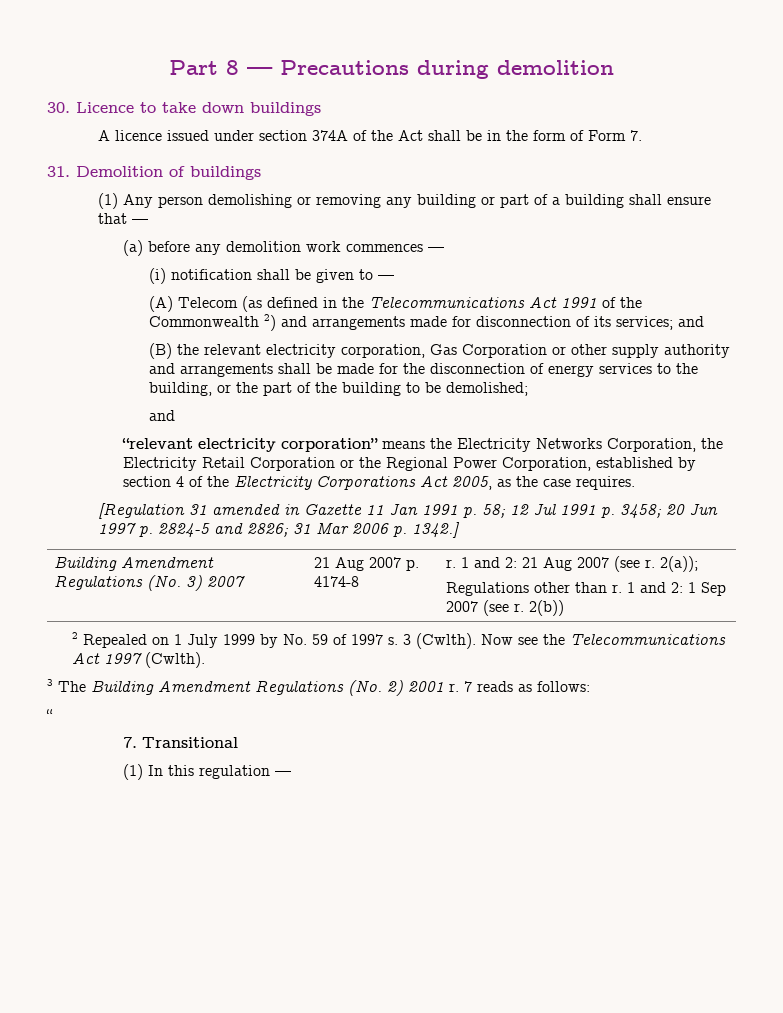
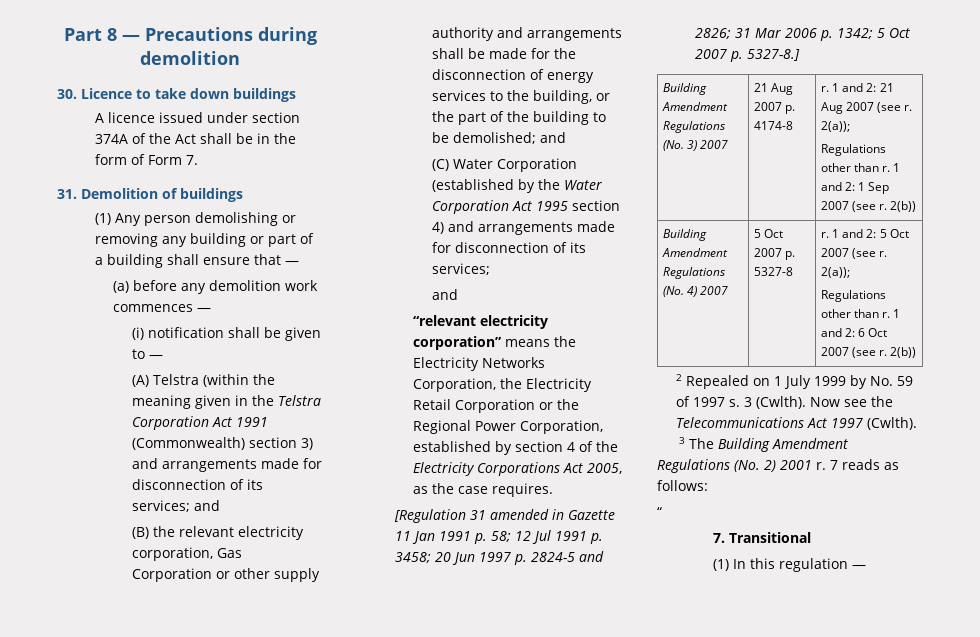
- (A) Telecom (as defined in the Telecommunications Act 1991 of the Commonwealth 2) and arrangements made for disconnection of its services; and
+ (A) Telstra (within the meaning given in the Telstra Corporation Act 1991 (Commonwealth) section 3) and arrangements made for disconnection of its services; and
- (B) the relevant electricity corporation, Gas Corporation or other supply authority and arrangements shall be made for the disconnection of energy services to the building, or the part of the building to be demolished;
+ (B) the relevant electricity corporation, Gas Corporation or other supply authority and arrangements shall be made for the disconnection of energy services to the building, or the part of the building to be demolished; and
+ (C) Water Corporation (established by the Water Corporation Act 1995 section 4) and arrangements made for disconnection of its services;
- [Regulation 31 amended in Gazette 11 Jan 1991 p. 58; 12 Jul 1991 p. 3458; 20 Jun 1997 p. 2824-5 and 2826; 31 Mar 2006 p. 1342.]
+ [Regulation 31 amended in Gazette 11 Jan 1991 p. 58; 12 Jul 1991 p. 3458; 20 Jun 1997 p. 2824-5 and 2826; 31 Mar 2006 p. 1342; 5 Oct 2007 p. 5327-8.]
+ Building Amendment Regulations (No. 4) 2007 | 5 Oct 2007 p. 5327-8 | r. 1 and 2: 5 Oct 2007 (see r. 2(a));
+ Regulations other than r. 1 and 2: 6 Oct 2007 (see r. 2(b))

